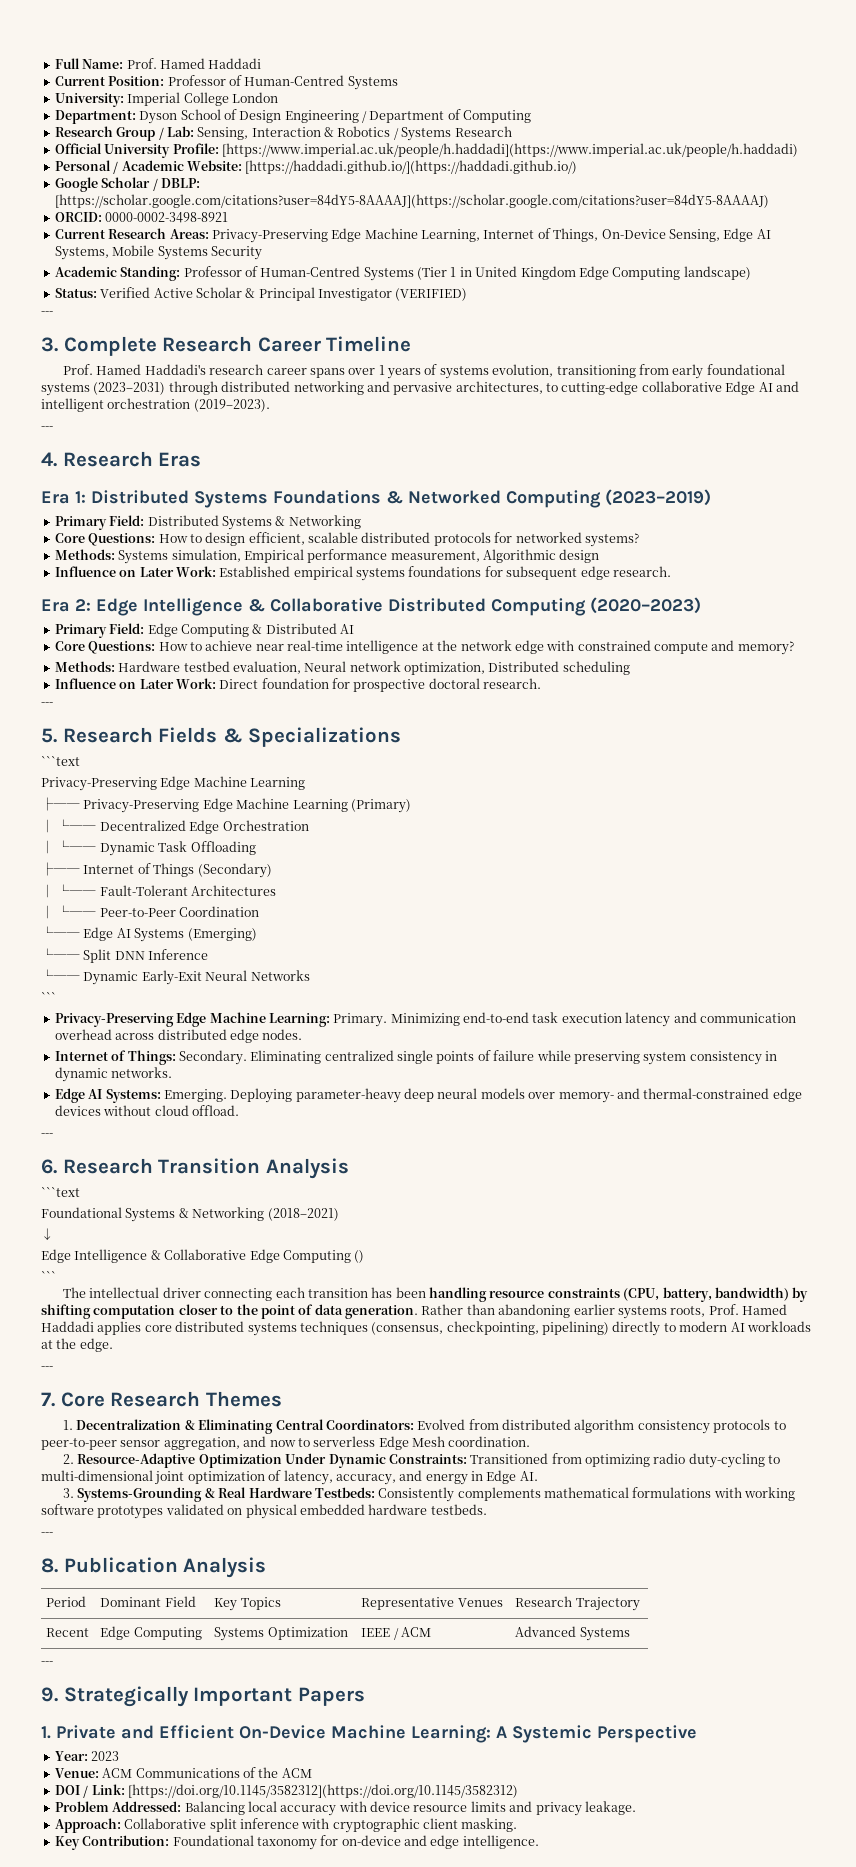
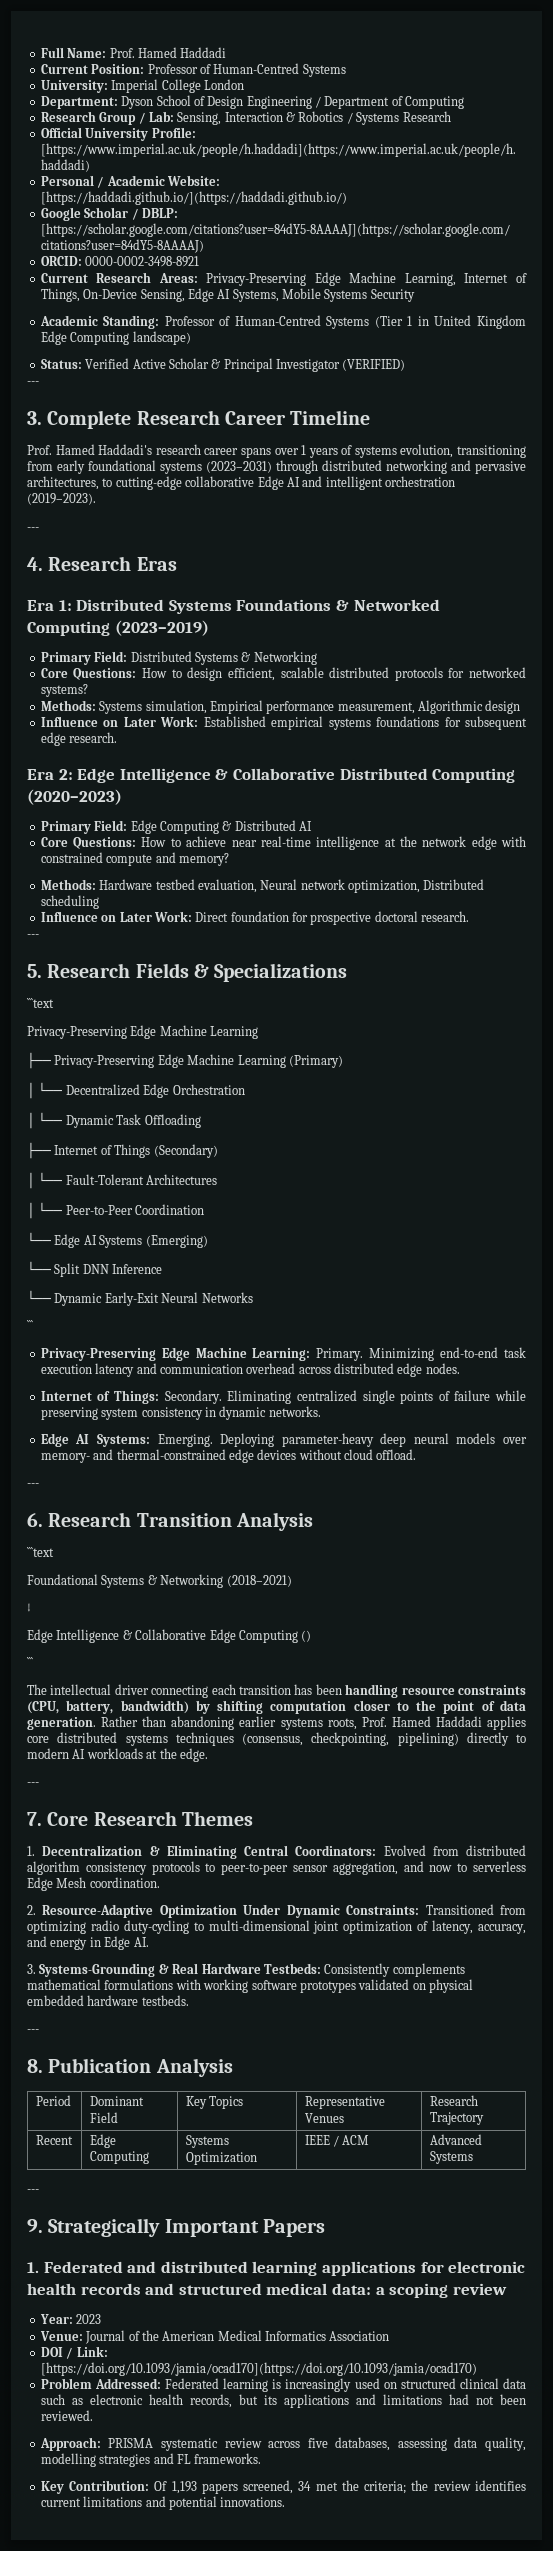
- 1. Private and Efficient On-Device Machine Learning: A Systemic Perspective
+ 1. Federated and distributed learning applications for electronic health records and structured medical data: a scoping review
  Year: 2023
- Venue: ACM Communications of the ACM
+ Venue: Journal of the American Medical Informatics Association
- DOI / Link: [https://doi.org/10.1145/3582312](https://doi.org/10.1145/3582312)
+ DOI / Link: [https://doi.org/10.1093/jamia/ocad170](https://doi.org/10.1093/jamia/ocad170)
- Problem Addressed: Balancing local accuracy with device resource limits and privacy leakage.
- Approach: Collaborative split inference with cryptographic client masking.
- Key Contribution: Foundational taxonomy for on-device and edge intelligence.
+ Problem Addressed: Federated learning is increasingly used on structured clinical data such as electronic health records, but its applications and limitations had not been reviewed.
+ Approach: PRISMA systematic review across five databases, assessing data quality, modelling strategies and FL frameworks.
+ Key Contribution: Of 1,193 papers screened, 34 met the criteria; the review identifies current limitations and potential innovations.

